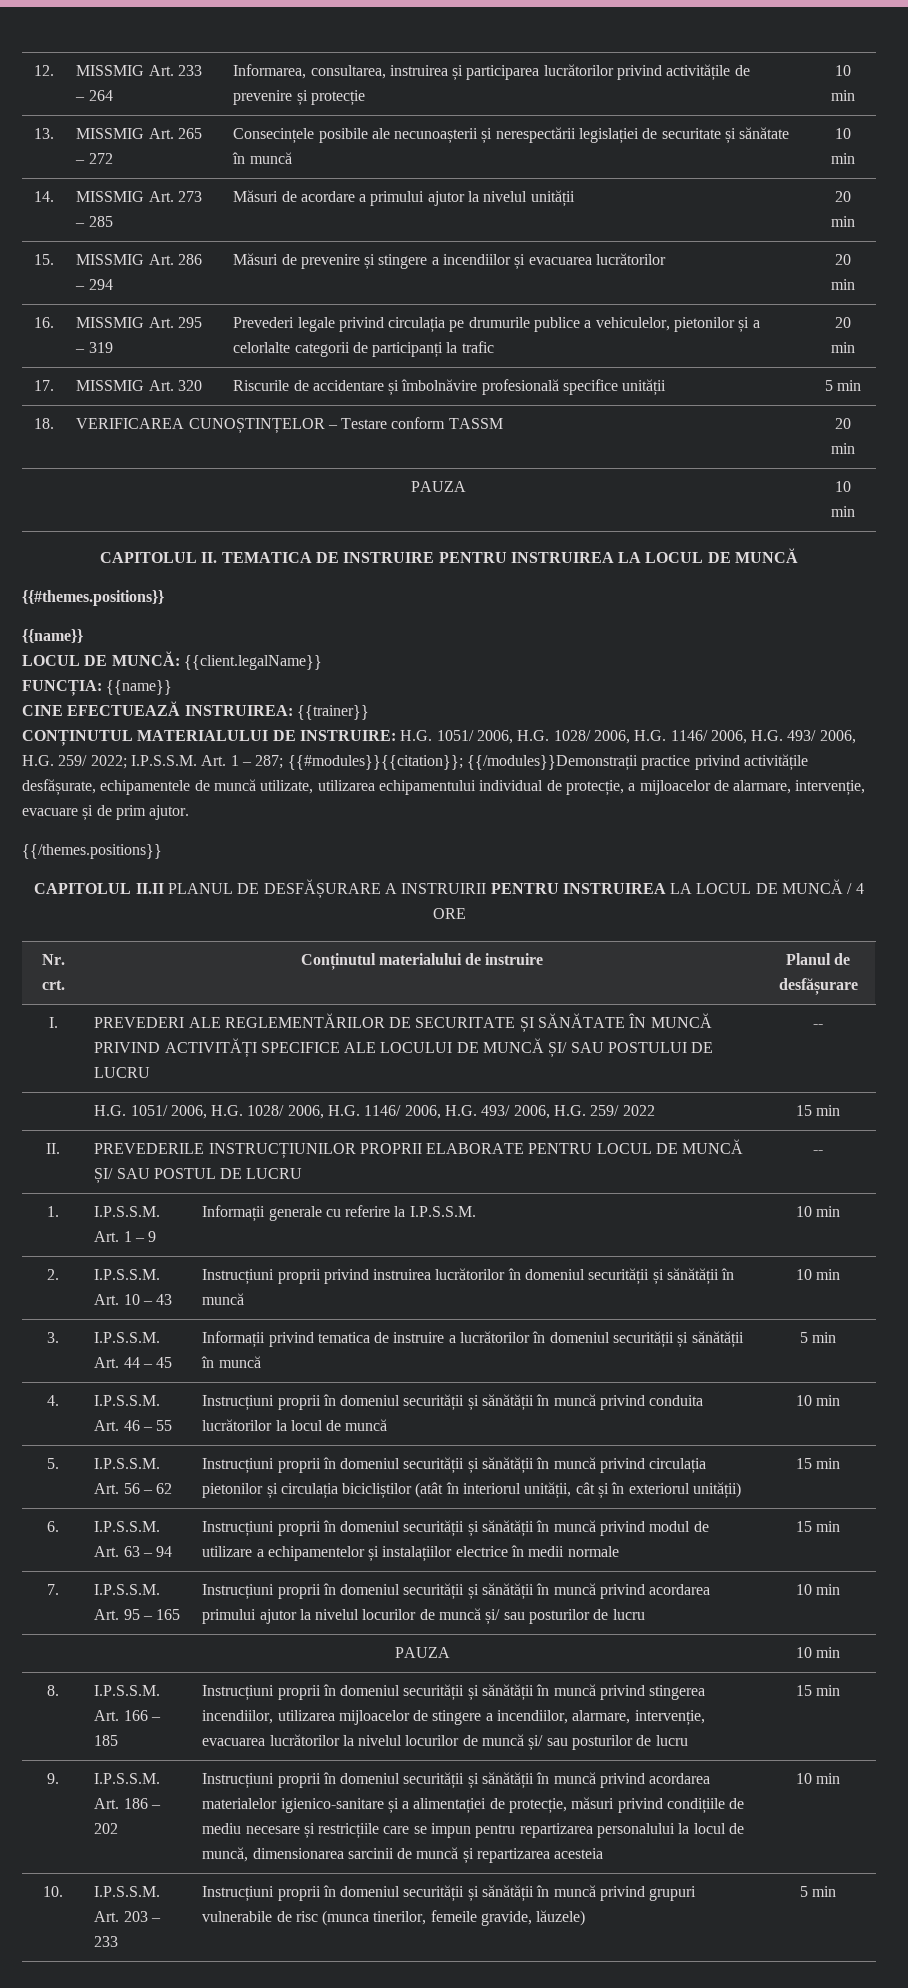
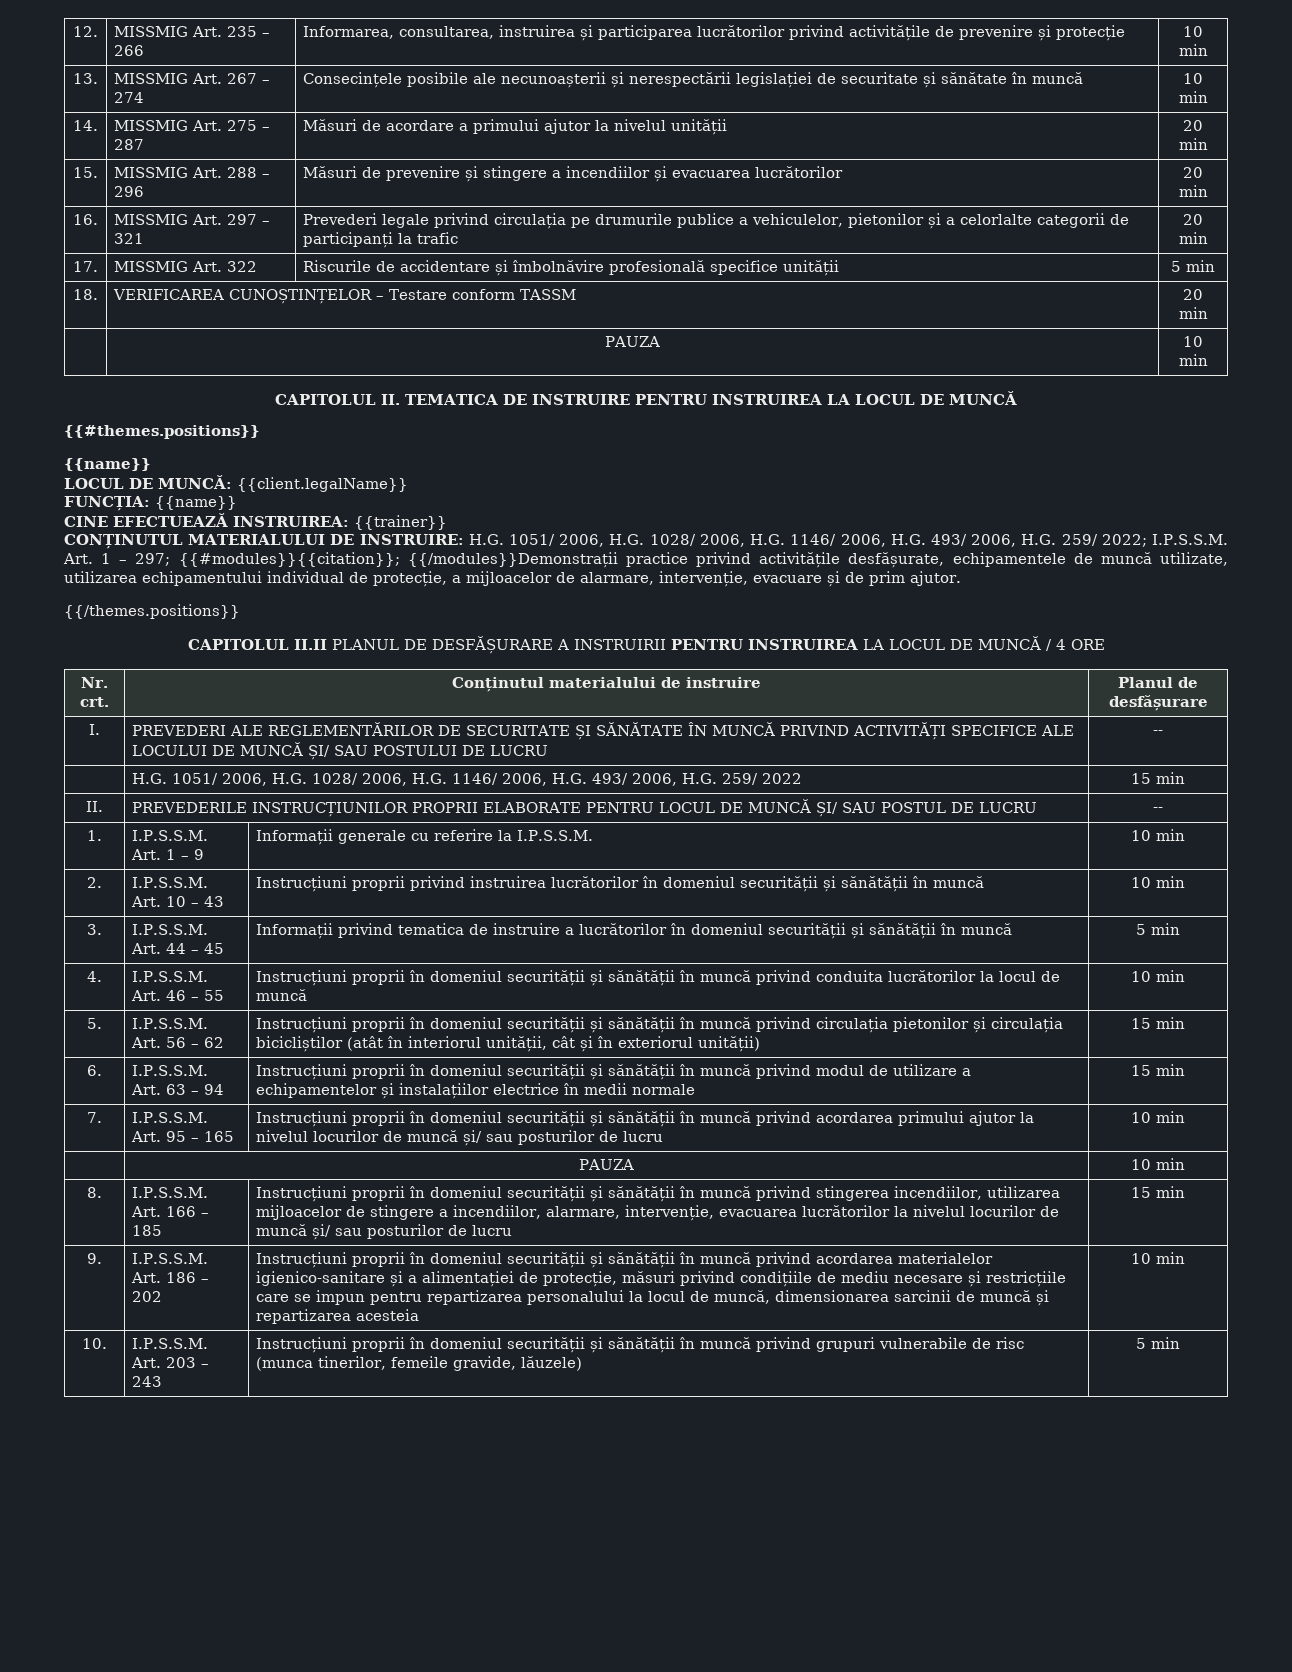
- 12. | MISSMIG Art. 233 – 264 | Informarea, consultarea, instruirea și participarea lucrătorilor privind activitățile de prevenire și protecție | 10 min
+ 12. | MISSMIG Art. 235 – 266 | Informarea, consultarea, instruirea și participarea lucrătorilor privind activitățile de prevenire și protecție | 10 min
- 13. | MISSMIG Art. 265 – 272 | Consecințele posibile ale necunoașterii și nerespectării legislației de securitate și sănătate în muncă | 10 min
+ 13. | MISSMIG Art. 267 – 274 | Consecințele posibile ale necunoașterii și nerespectării legislației de securitate și sănătate în muncă | 10 min
- 14. | MISSMIG Art. 273 – 285 | Măsuri de acordare a primului ajutor la nivelul unității | 20 min
+ 14. | MISSMIG Art. 275 – 287 | Măsuri de acordare a primului ajutor la nivelul unității | 20 min
- 15. | MISSMIG Art. 286 – 294 | Măsuri de prevenire și stingere a incendiilor și evacuarea lucrătorilor | 20 min
+ 15. | MISSMIG Art. 288 – 296 | Măsuri de prevenire și stingere a incendiilor și evacuarea lucrătorilor | 20 min
- 16. | MISSMIG Art. 295 – 319 | Prevederi legale privind circulația pe drumurile publice a vehiculelor, pietonilor și a celorlalte categorii de participanți la trafic | 20 min
+ 16. | MISSMIG Art. 297 – 321 | Prevederi legale privind circulația pe drumurile publice a vehiculelor, pietonilor și a celorlalte categorii de participanți la trafic | 20 min
- 17. | MISSMIG Art. 320 | Riscurile de accidentare și îmbolnăvire profesională specifice unității | 5 min
+ 17. | MISSMIG Art. 322 | Riscurile de accidentare și îmbolnăvire profesională specifice unității | 5 min
- CONȚINUTUL MATERIALULUI DE INSTRUIRE: H.G. 1051/ 2006, H.G. 1028/ 2006, H.G. 1146/ 2006, H.G. 493/ 2006, H.G. 259/ 2022; I.P.S.S.M. Art. 1 – 287; {{#modules}}{{citation}}; {{/modules}}Demonstrații practice privind activitățile desfășurate, echipamentele de muncă utilizate, utilizarea echipamentului individual de protecție, a mijloacelor de alarmare, intervenție, evacuare și de prim ajutor.
+ CONȚINUTUL MATERIALULUI DE INSTRUIRE: H.G. 1051/ 2006, H.G. 1028/ 2006, H.G. 1146/ 2006, H.G. 493/ 2006, H.G. 259/ 2022; I.P.S.S.M. Art. 1 – 297; {{#modules}}{{citation}}; {{/modules}}Demonstrații practice privind activitățile desfășurate, echipamentele de muncă utilizate, utilizarea echipamentului individual de protecție, a mijloacelor de alarmare, intervenție, evacuare și de prim ajutor.
- 10. | I.P.S.S.M. Art. 203 – 233 | Instrucțiuni proprii în domeniul securității și sănătății în muncă privind grupuri vulnerabile de risc (munca tinerilor, femeile gravide, lăuzele) | 5 min
+ 10. | I.P.S.S.M. Art. 203 – 243 | Instrucțiuni proprii în domeniul securității și sănătății în muncă privind grupuri vulnerabile de risc (munca tinerilor, femeile gravide, lăuzele) | 5 min

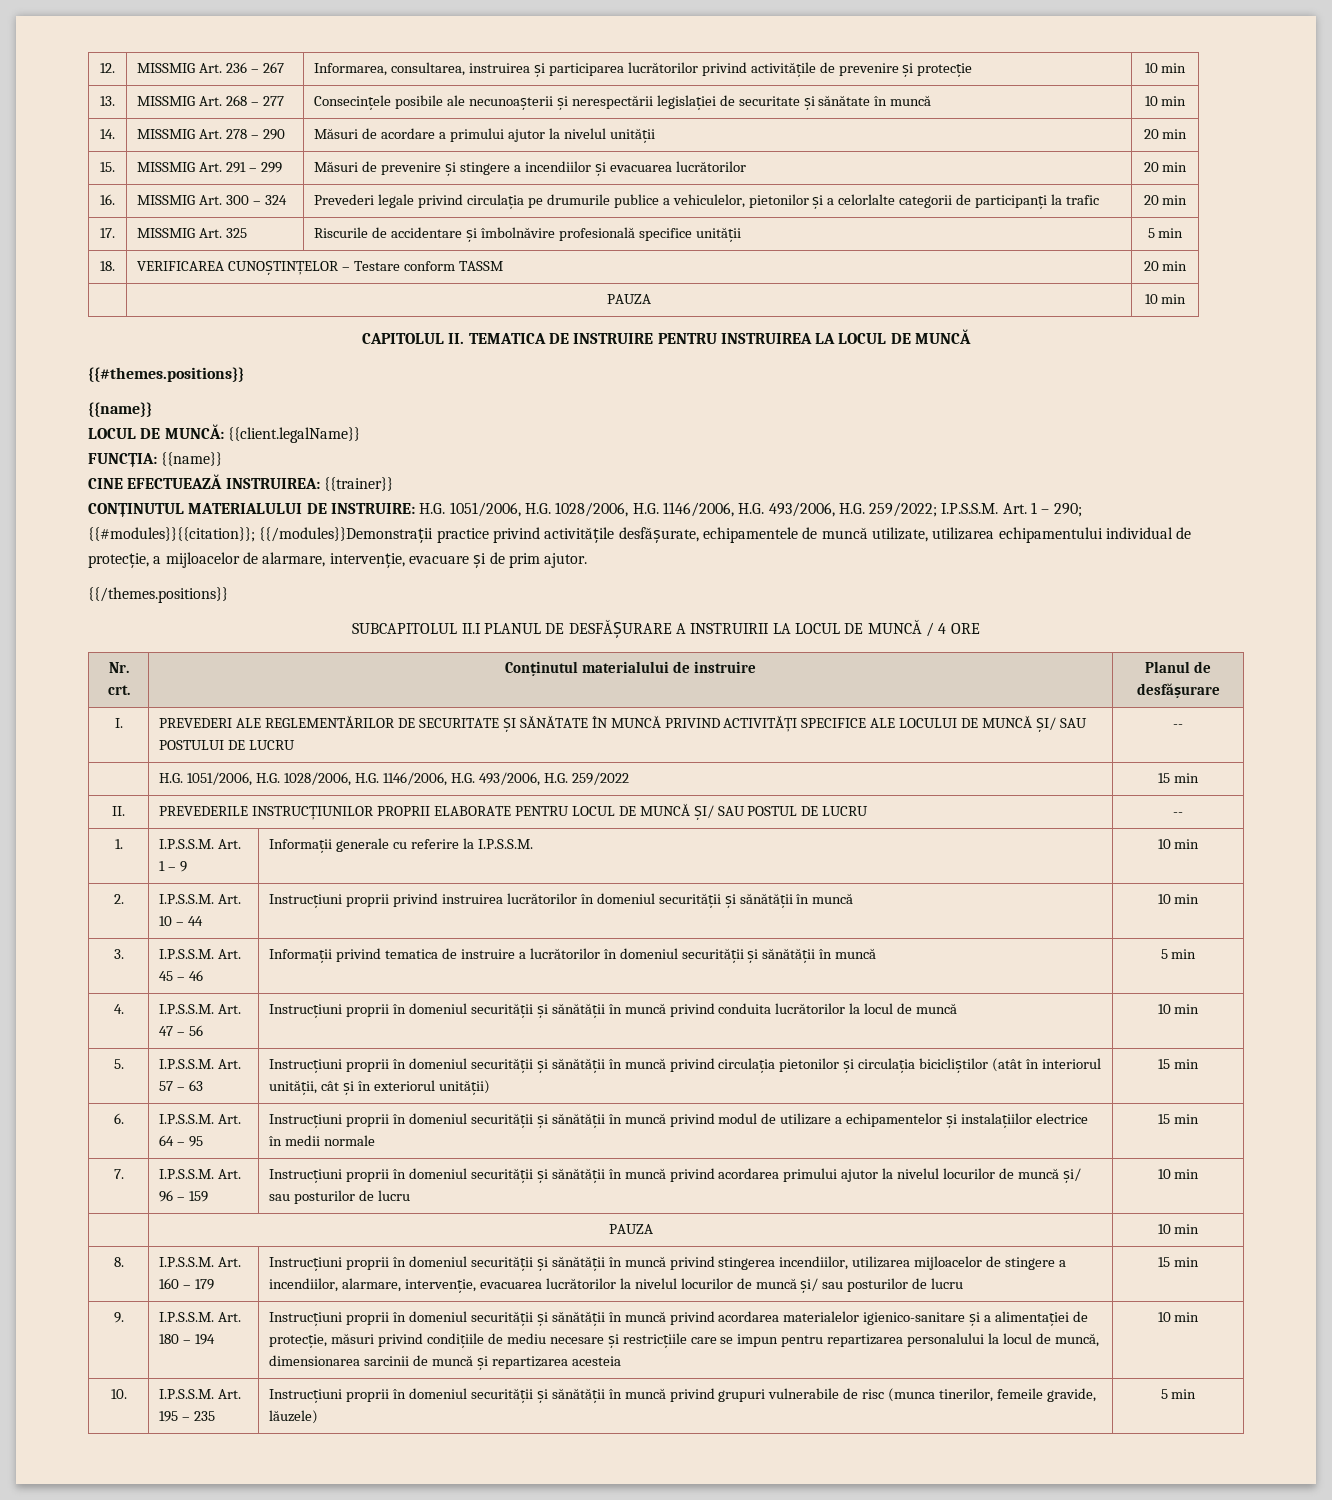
- 12. | MISSMIG Art. 235 – 266 | Informarea, consultarea, instruirea și participarea lucrătorilor privind activitățile de prevenire și protecție | 10 min
+ 12. | MISSMIG Art. 236 – 267 | Informarea, consultarea, instruirea și participarea lucrătorilor privind activitățile de prevenire și protecție | 10 min
- 13. | MISSMIG Art. 267 – 274 | Consecințele posibile ale necunoașterii și nerespectării legislației de securitate și sănătate în muncă | 10 min
+ 13. | MISSMIG Art. 268 – 277 | Consecințele posibile ale necunoașterii și nerespectării legislației de securitate și sănătate în muncă | 10 min
- 14. | MISSMIG Art. 275 – 287 | Măsuri de acordare a primului ajutor la nivelul unității | 20 min
+ 14. | MISSMIG Art. 278 – 290 | Măsuri de acordare a primului ajutor la nivelul unității | 20 min
- 15. | MISSMIG Art. 288 – 296 | Măsuri de prevenire și stingere a incendiilor și evacuarea lucrătorilor | 20 min
+ 15. | MISSMIG Art. 291 – 299 | Măsuri de prevenire și stingere a incendiilor și evacuarea lucrătorilor | 20 min
- 16. | MISSMIG Art. 297 – 321 | Prevederi legale privind circulația pe drumurile publice a vehiculelor, pietonilor și a celorlalte categorii de participanți la trafic | 20 min
+ 16. | MISSMIG Art. 300 – 324 | Prevederi legale privind circulația pe drumurile publice a vehiculelor, pietonilor și a celorlalte categorii de participanți la trafic | 20 min
- 17. | MISSMIG Art. 322 | Riscurile de accidentare și îmbolnăvire profesională specifice unității | 5 min
+ 17. | MISSMIG Art. 325 | Riscurile de accidentare și îmbolnăvire profesională specifice unității | 5 min
- CONȚINUTUL MATERIALULUI DE INSTRUIRE: H.G. 1051/ 2006, H.G. 1028/ 2006, H.G. 1146/ 2006, H.G. 493/ 2006, H.G. 259/ 2022; I.P.S.S.M. Art. 1 – 297; {{#modules}}{{citation}}; {{/modules}}Demonstrații practice privind activitățile desfășurate, echipamentele de muncă utilizate, utilizarea echipamentului individual de protecție, a mijloacelor de alarmare, intervenție, evacuare și de prim ajutor.
+ CONȚINUTUL MATERIALULUI DE INSTRUIRE: H.G. 1051/2006, H.G. 1028/2006, H.G. 1146/2006, H.G. 493/2006, H.G. 259/2022; I.P.S.S.M. Art. 1 – 290; {{#modules}}{{citation}}; {{/modules}}Demonstrații practice privind activitățile desfășurate, echipamentele de muncă utilizate, utilizarea echipamentului individual de protecție, a mijloacelor de alarmare, intervenție, evacuare și de prim ajutor.
- CAPITOLUL II.II PLANUL DE DESFĂȘURARE A INSTRUIRII PENTRU INSTRUIREA LA LOCUL DE MUNCĂ / 4 ORE
+ SUBCAPITOLUL II.I PLANUL DE DESFĂȘURARE A INSTRUIRII LA LOCUL DE MUNCĂ / 4 ORE
- | H.G. 1051/ 2006, H.G. 1028/ 2006, H.G. 1146/ 2006, H.G. 493/ 2006, H.G. 259/ 2022 | 15 min
+ | H.G. 1051/2006, H.G. 1028/2006, H.G. 1146/2006, H.G. 493/2006, H.G. 259/2022 | 15 min
- 2. | I.P.S.S.M. Art. 10 – 43 | Instrucțiuni proprii privind instruirea lucrătorilor în domeniul securității și sănătății în muncă | 10 min
+ 2. | I.P.S.S.M. Art. 10 – 44 | Instrucțiuni proprii privind instruirea lucrătorilor în domeniul securității și sănătății în muncă | 10 min
- 3. | I.P.S.S.M. Art. 44 – 45 | Informații privind tematica de instruire a lucrătorilor în domeniul securității și sănătății în muncă | 5 min
+ 3. | I.P.S.S.M. Art. 45 – 46 | Informații privind tematica de instruire a lucrătorilor în domeniul securității și sănătății în muncă | 5 min
- 4. | I.P.S.S.M. Art. 46 – 55 | Instrucțiuni proprii în domeniul securității și sănătății în muncă privind conduita lucrătorilor la locul de muncă | 10 min
+ 4. | I.P.S.S.M. Art. 47 – 56 | Instrucțiuni proprii în domeniul securității și sănătății în muncă privind conduita lucrătorilor la locul de muncă | 10 min
- 5. | I.P.S.S.M. Art. 56 – 62 | Instrucțiuni proprii în domeniul securității și sănătății în muncă privind circulația pietonilor și circulația bicicliștilor (atât în interiorul unității, cât și în exteriorul unității) | 15 min
+ 5. | I.P.S.S.M. Art. 57 – 63 | Instrucțiuni proprii în domeniul securității și sănătății în muncă privind circulația pietonilor și circulația bicicliștilor (atât în interiorul unității, cât și în exteriorul unității) | 15 min
- 6. | I.P.S.S.M. Art. 63 – 94 | Instrucțiuni proprii în domeniul securității și sănătății în muncă privind modul de utilizare a echipamentelor și instalațiilor electrice în medii normale | 15 min
+ 6. | I.P.S.S.M. Art. 64 – 95 | Instrucțiuni proprii în domeniul securității și sănătății în muncă privind modul de utilizare a echipamentelor și instalațiilor electrice în medii normale | 15 min
- 7. | I.P.S.S.M. Art. 95 – 165 | Instrucțiuni proprii în domeniul securității și sănătății în muncă privind acordarea primului ajutor la nivelul locurilor de muncă și/ sau posturilor de lucru | 10 min
+ 7. | I.P.S.S.M. Art. 96 – 159 | Instrucțiuni proprii în domeniul securității și sănătății în muncă privind acordarea primului ajutor la nivelul locurilor de muncă și/ sau posturilor de lucru | 10 min
- 8. | I.P.S.S.M. Art. 166 – 185 | Instrucțiuni proprii în domeniul securității și sănătății în muncă privind stingerea incendiilor, utilizarea mijloacelor de stingere a incendiilor, alarmare, intervenție, evacuarea lucrătorilor la nivelul locurilor de muncă și/ sau posturilor de lucru | 15 min
+ 8. | I.P.S.S.M. Art. 160 – 179 | Instrucțiuni proprii în domeniul securității și sănătății în muncă privind stingerea incendiilor, utilizarea mijloacelor de stingere a incendiilor, alarmare, intervenție, evacuarea lucrătorilor la nivelul locurilor de muncă și/ sau posturilor de lucru | 15 min
- I.P.S.S.M. Art. 186 – 202
+ I.P.S.S.M. Art. 180 – 194
- 10. | I.P.S.S.M. Art. 203 – 243 | Instrucțiuni proprii în domeniul securității și sănătății în muncă privind grupuri vulnerabile de risc (munca tinerilor, femeile gravide, lăuzele) | 5 min
+ 10. | I.P.S.S.M. Art. 195 – 235 | Instrucțiuni proprii în domeniul securității și sănătății în muncă privind grupuri vulnerabile de risc (munca tinerilor, femeile gravide, lăuzele) | 5 min

